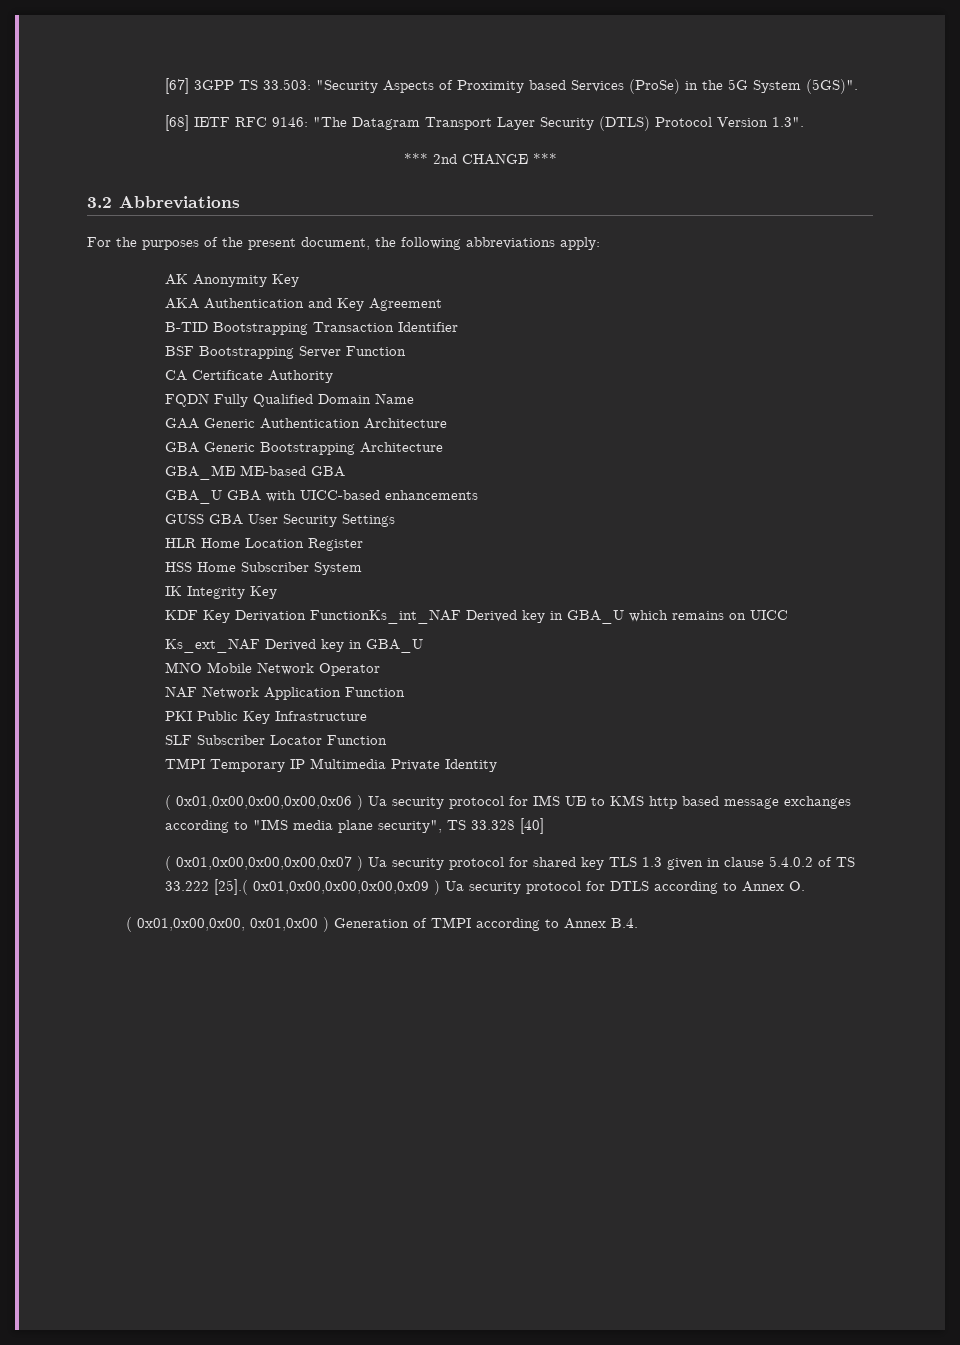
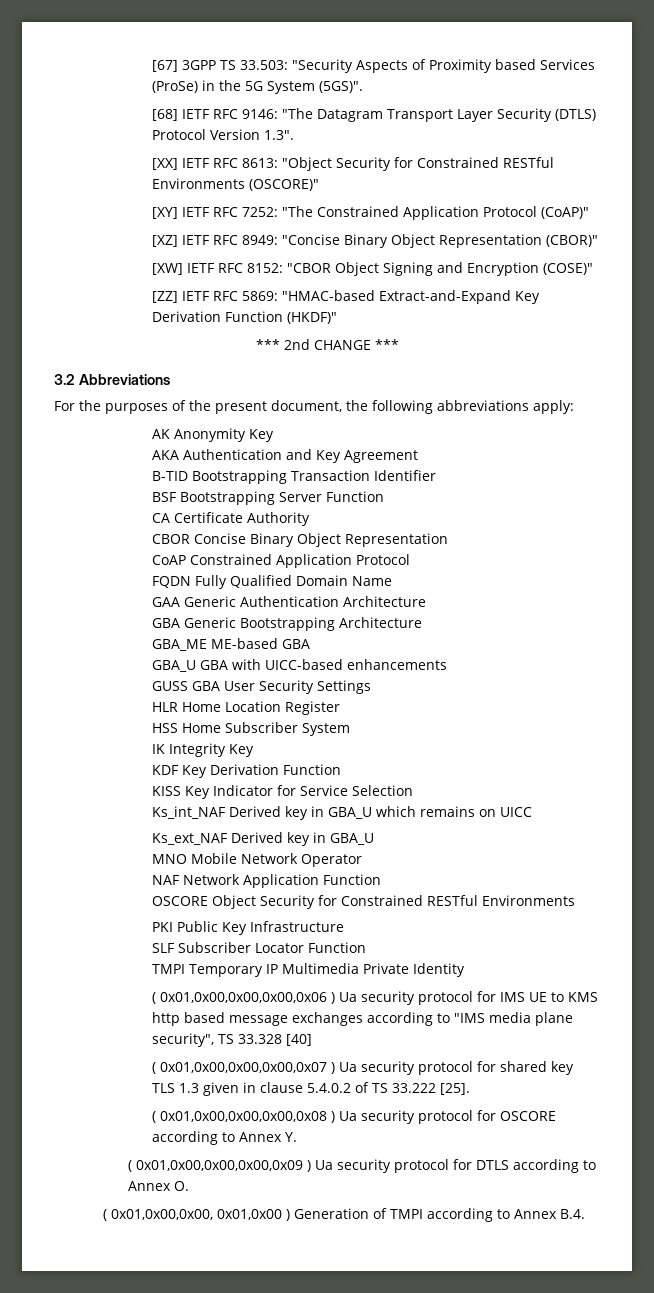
+ [XX] IETF RFC 8613: "Object Security for Constrained RESTful Environments (OSCORE)"
+ [XY] IETF RFC 7252: "The Constrained Application Protocol (CoAP)"
+ [XZ] IETF RFC 8949: "Concise Binary Object Representation (CBOR)"
+ [XW] IETF RFC 8152: "CBOR Object Signing and Encryption (COSE)"
+ [ZZ] IETF RFC 5869: "HMAC-based Extract-and-Expand Key Derivation Function (HKDF)"
+ CBOR Concise Binary Object Representation
+ CoAP Constrained Application Protocol
- KDF Key Derivation FunctionKs_int_NAF Derived key in GBA_U which remains on UICC
+ KDF Key Derivation Function
+ KISS Key Indicator for Service Selection
+ Ks_int_NAF Derived key in GBA_U which remains on UICC
+ OSCORE Object Security for Constrained RESTful Environments
- ( 0x01,0x00,0x00,0x00,0x07 ) Ua security protocol for shared key TLS 1.3 given in clause 5.4.0.2 of TS 33.222 [25].( 0x01,0x00,0x00,0x00,0x09 ) Ua security protocol for DTLS according to Annex O.
+ ( 0x01,0x00,0x00,0x00,0x07 ) Ua security protocol for shared key TLS 1.3 given in clause 5.4.0.2 of TS 33.222 [25].
+ ( 0x01,0x00,0x00,0x00,0x08 ) Ua security protocol for OSCORE according to Annex Y.
+ ( 0x01,0x00,0x00,0x00,0x09 ) Ua security protocol for DTLS according to Annex O.

